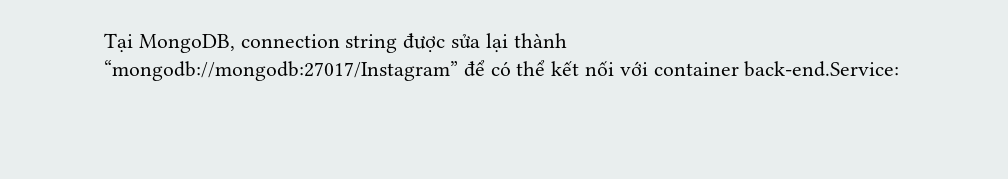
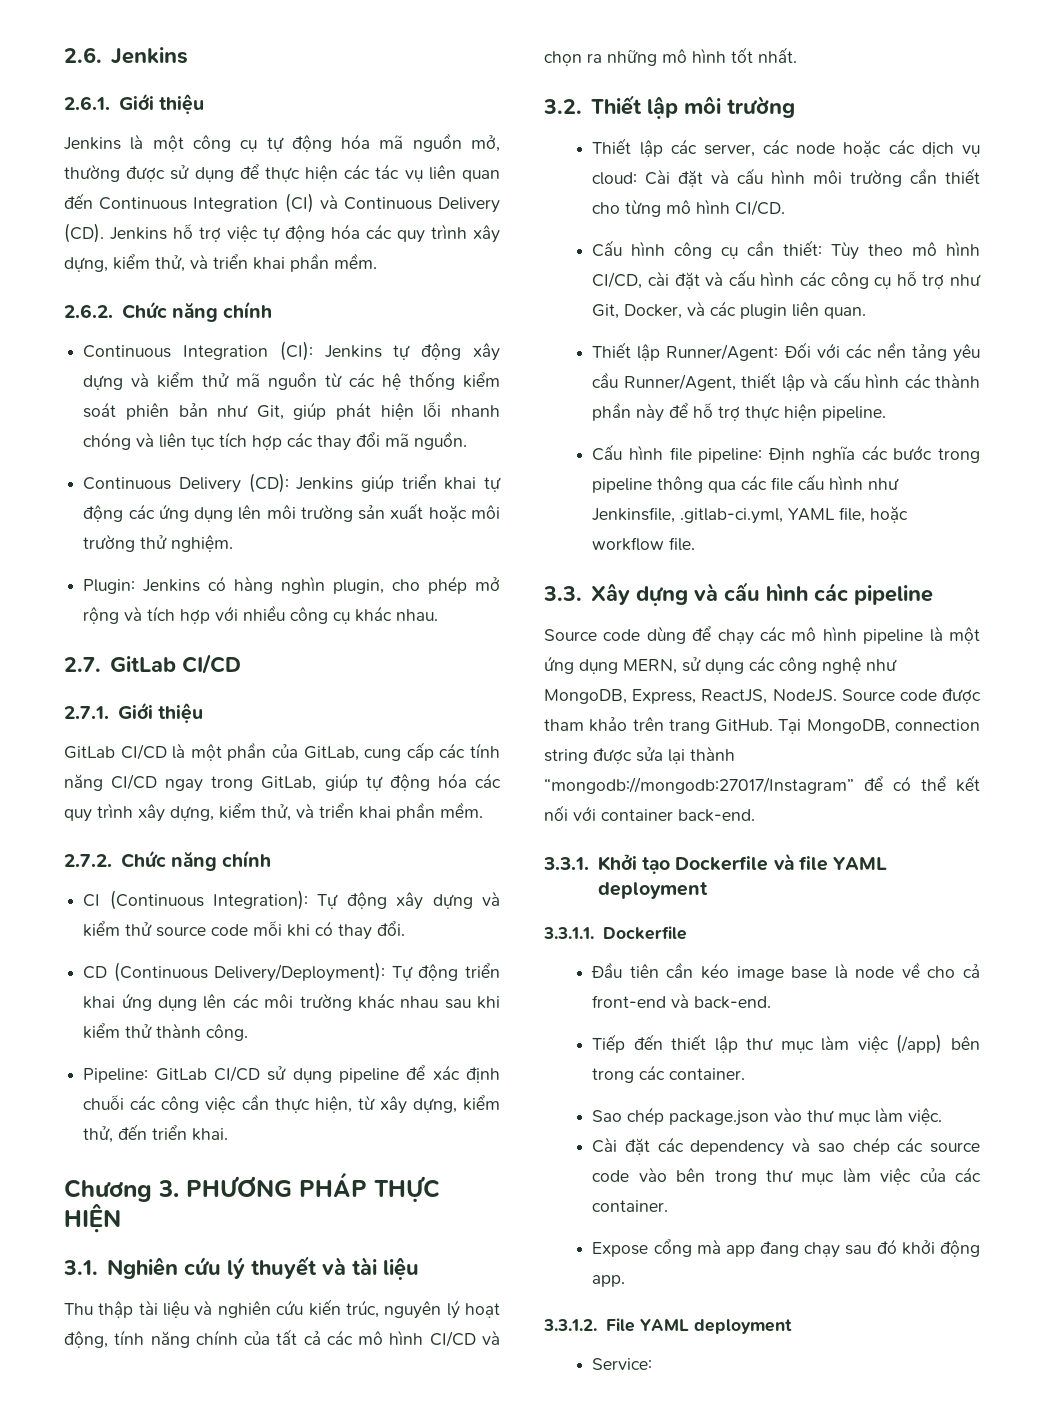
+ 2.6. Jenkins
+ 2.6.1. Giới thiệu
+ Jenkins là một công cụ tự động hóa mã nguồn mở, thường được sử dụng để thực hiện các tác vụ liên quan đến Continuous Integration (CI) và Continuous Delivery (CD). Jenkins hỗ trợ việc tự động hóa các quy trình xây dựng, kiểm thử, và triển khai phần mềm.
+ 2.6.2. Chức năng chính
+ Continuous Integration (CI): Jenkins tự động xây dựng và kiểm thử mã nguồn từ các hệ thống kiểm soát phiên bản như Git, giúp phát hiện lỗi nhanh chóng và liên tục tích hợp các thay đổi mã nguồn.
+ Continuous Delivery (CD): Jenkins giúp triển khai tự động các ứng dụng lên môi trường sản xuất hoặc môi trường thử nghiệm.
+ Plugin: Jenkins có hàng nghìn plugin, cho phép mở rộng và tích hợp với nhiều công cụ khác nhau.
+ 2.7. GitLab CI/CD
+ 2.7.1. Giới thiệu
+ GitLab CI/CD là một phần của GitLab, cung cấp các tính năng CI/CD ngay trong GitLab, giúp tự động hóa các quy trình xây dựng, kiểm thử, và triển khai phần mềm.
+ 2.7.2. Chức năng chính
+ CI (Continuous Integration): Tự động xây dựng và kiểm thử source code mỗi khi có thay đổi.
+ CD (Continuous Delivery/Deployment): Tự động triển khai ứng dụng lên các môi trường khác nhau sau khi kiểm thử thành công.
+ Pipeline: GitLab CI/CD sử dụng pipeline để xác định chuỗi các công việc cần thực hiện, từ xây dựng, kiểm thử, đến triển khai.
+ Chương 3. PHƯƠNG PHÁP THỰC HIỆN
+ 3.1. Nghiên cứu lý thuyết và tài liệu
+ Thu thập tài liệu và nghiên cứu kiến trúc, nguyên lý hoạt động, tính năng chính của tất cả các mô hình CI/CD và chọn ra những mô hình tốt nhất.
+ 3.2. Thiết lập môi trường
+ Thiết lập các server, các node hoặc các dịch vụ cloud: Cài đặt và cấu hình môi trường cần thiết cho từng mô hình CI/CD.
+ Cấu hình công cụ cần thiết: Tùy theo mô hình CI/CD, cài đặt và cấu hình các công cụ hỗ trợ như Git, Docker, và các plugin liên quan.
+ Thiết lập Runner/Agent: Đối với các nền tảng yêu cầu Runner/Agent, thiết lập và cấu hình các thành phần này để hỗ trợ thực hiện pipeline.
+ Cấu hình file pipeline: Định nghĩa các bước trong pipeline thông qua các file cấu hình như Jenkinsfile, .gitlab-ci.yml, YAML file, hoặc workflow file.
+ 3.3. Xây dựng và cấu hình các pipeline
+ Source code dùng để chạy các mô hình pipeline là một ứng dụng MERN, sử dụng các công nghệ như MongoDB, Express, ReactJS, NodeJS. Source code được tham khảo trên trang GitHub.
- Tại MongoDB, connection string được sửa lại thành “mongodb://mongodb:27017/Instagram” để có thể kết nối với container back-end.Service:
+ Tại MongoDB, connection string được sửa lại thành “mongodb://mongodb:27017/Instagram” để có thể kết nối với container back-end.
+ 3.3.1. Khởi tạo Dockerfile và file YAML deployment
+ 3.3.1.1. Dockerfile
+ Đầu tiên cần kéo image base là node về cho cả front-end và back-end.
+ Tiếp đến thiết lập thư mục làm việc (/app) bên trong các container.
+ Sao chép package.json vào thư mục làm việc.
+ Cài đặt các dependency và sao chép các source code vào bên trong thư mục làm việc của các container.
+ Expose cổng mà app đang chạy sau đó khởi động app.
+ 3.3.1.2. File YAML deployment
+ Service:

